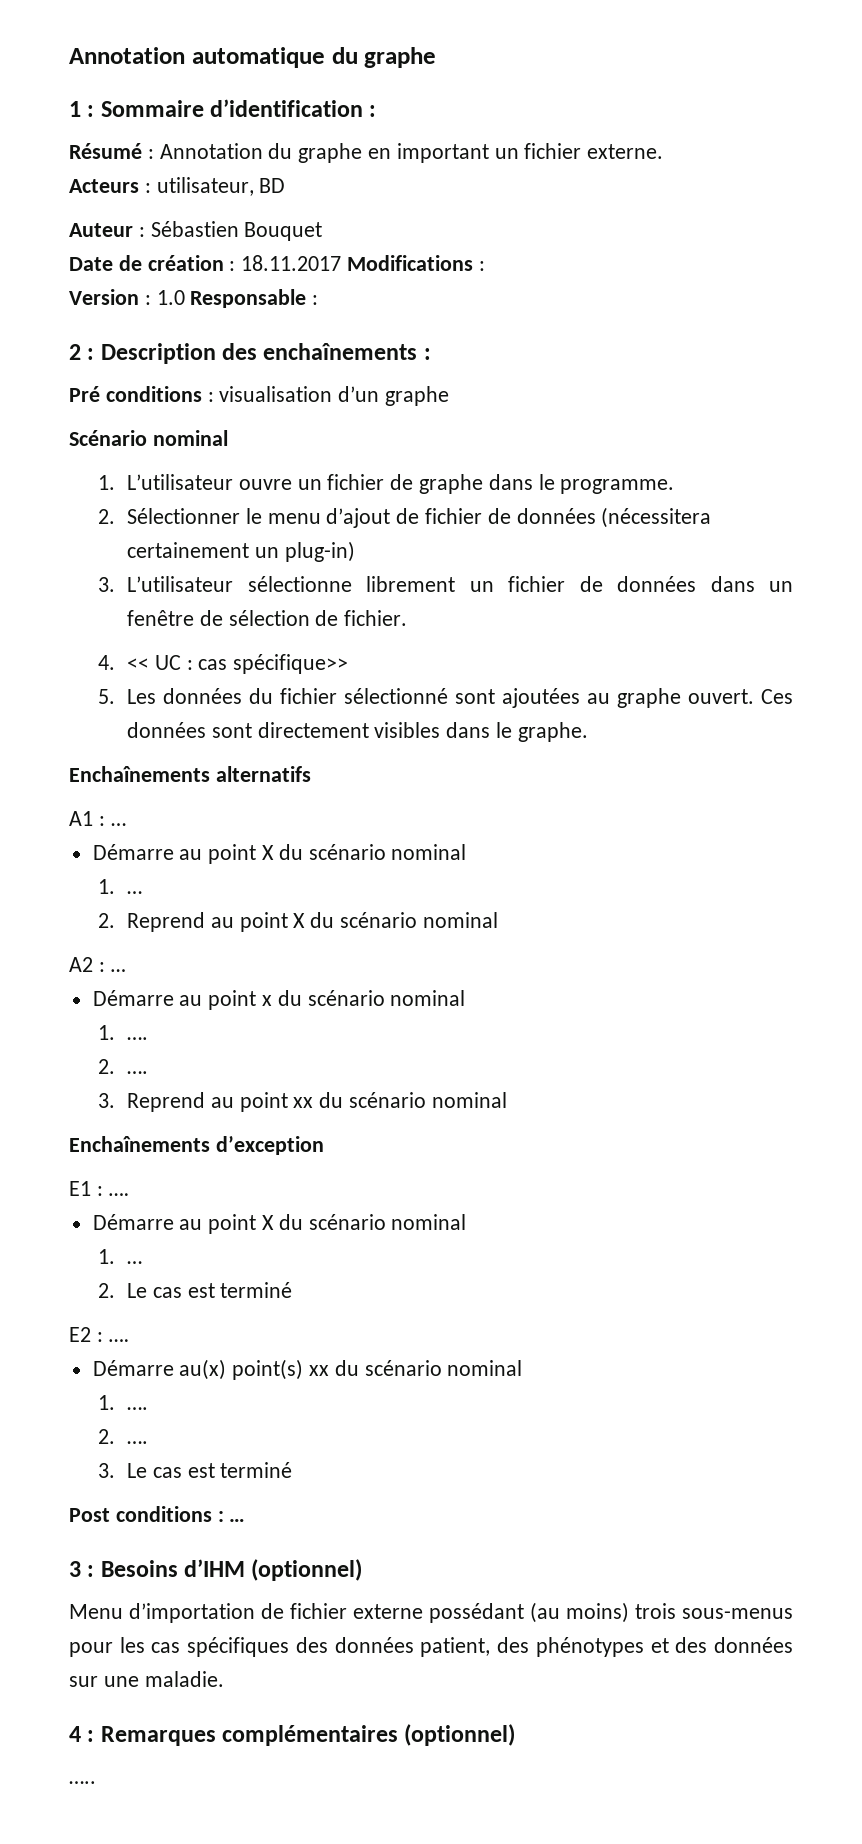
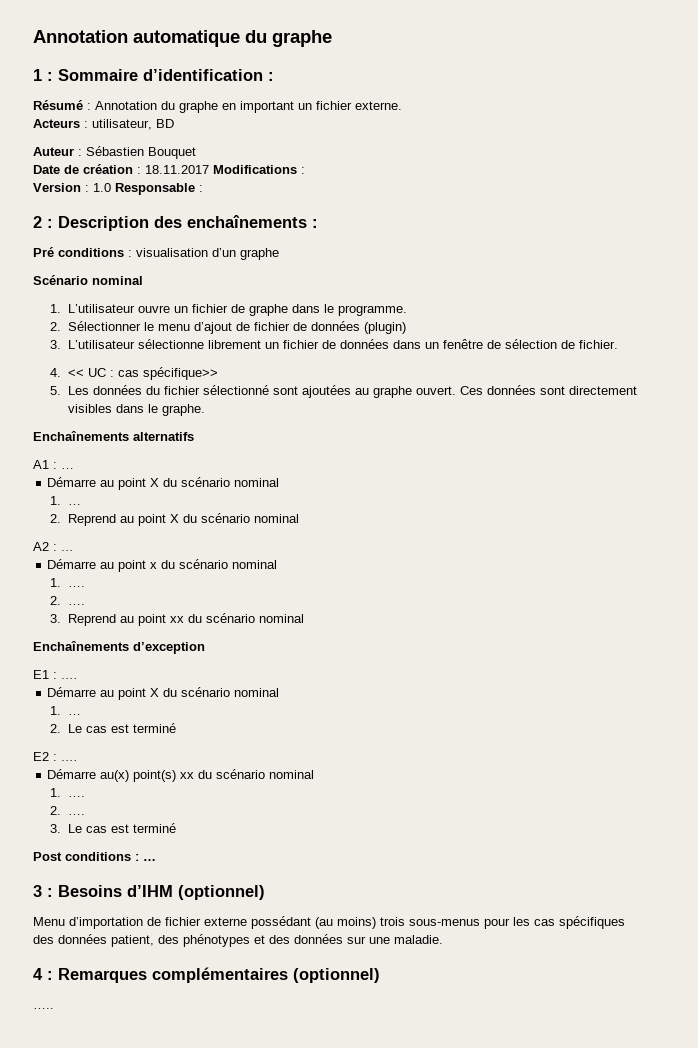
- 2. Sélectionner le menu d’ajout de fichier de données (nécessitera certainement un plug-in)
+ 2. Sélectionner le menu d’ajout de fichier de données (plugin)

